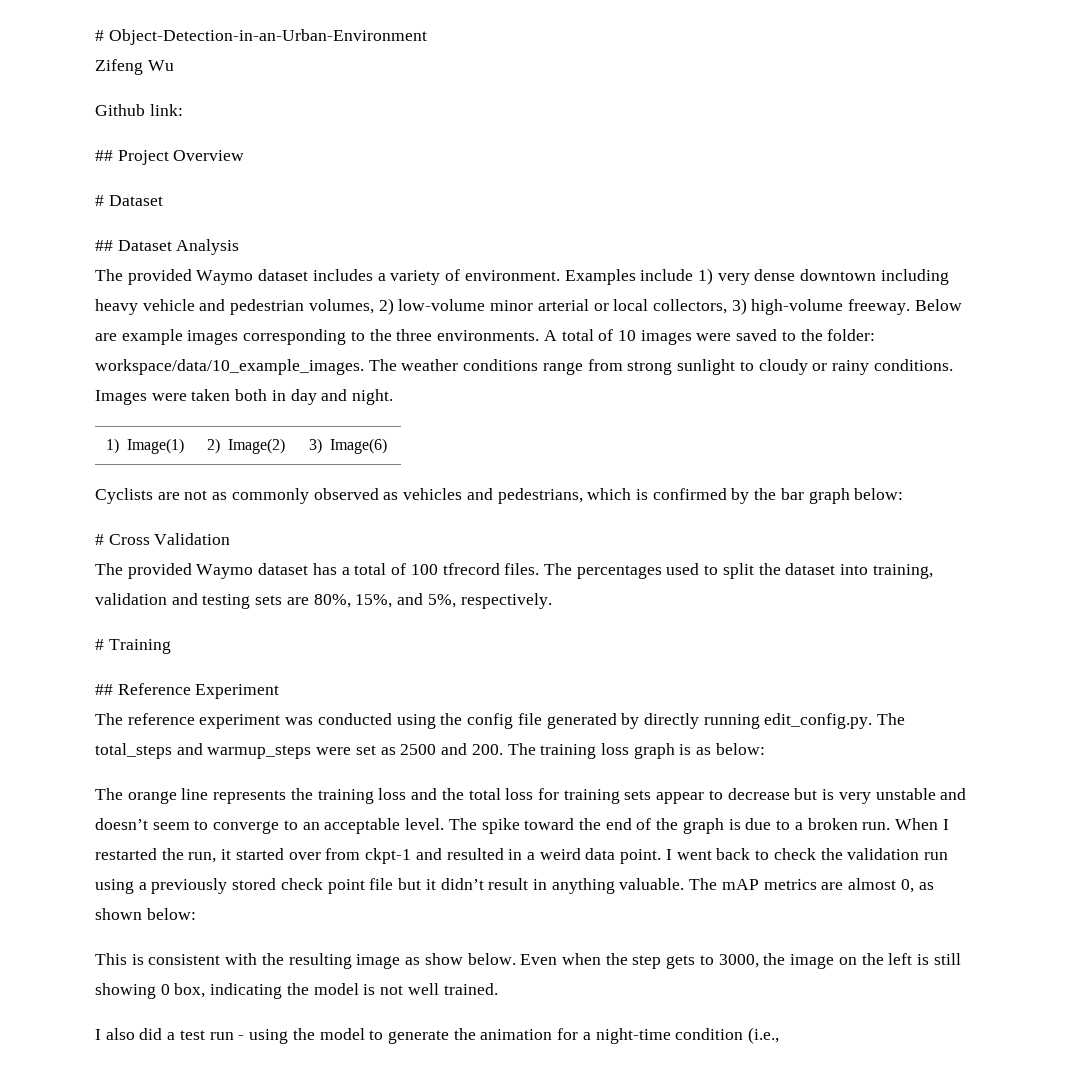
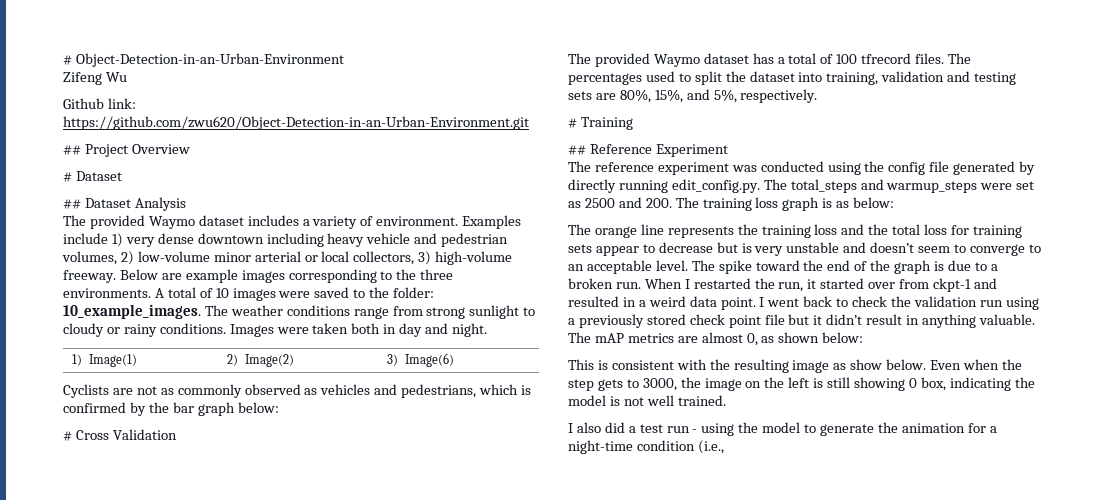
- Github link:
+ Github link: https://github.com/zwu620/Object-Detection-in-an-Urban-Environment.git
- A total of 10 images were saved to the folder: workspace/data/10_example_images.
+ A total of 10 images were saved to the folder: 10_example_images.

